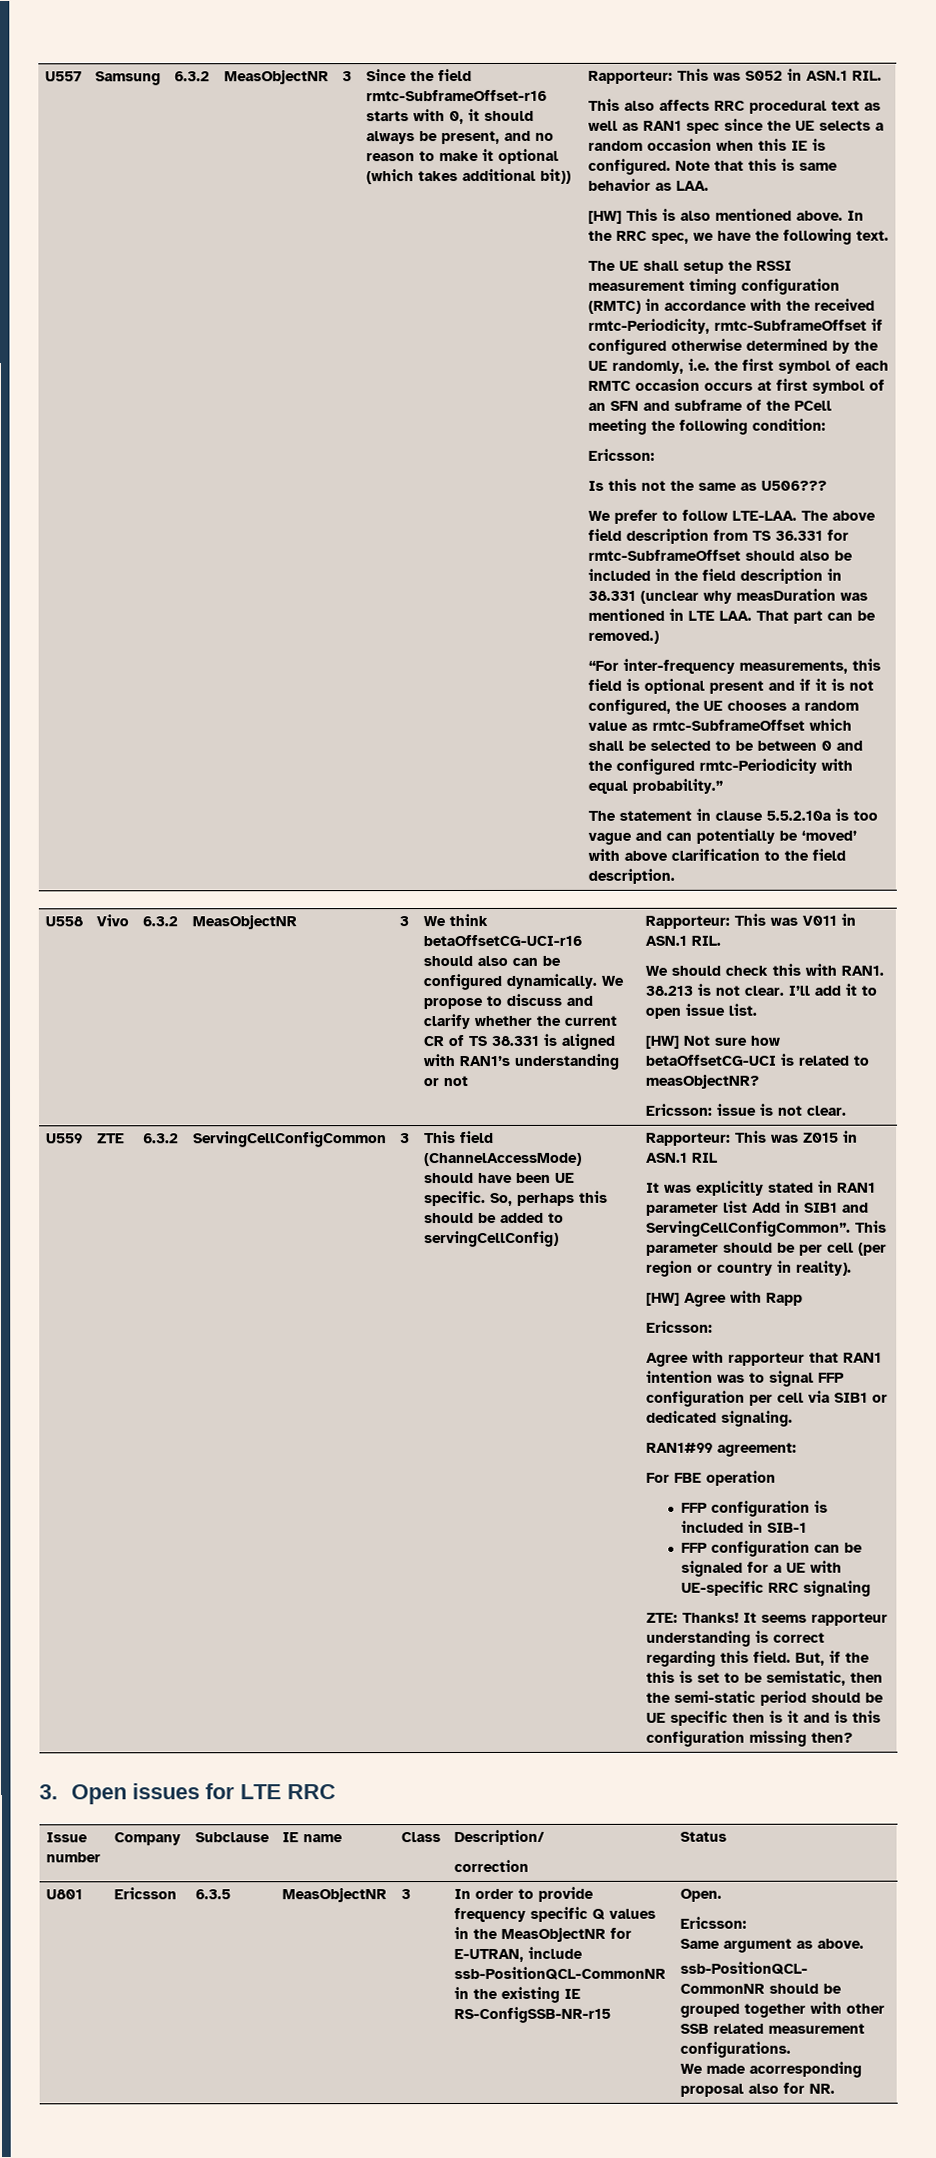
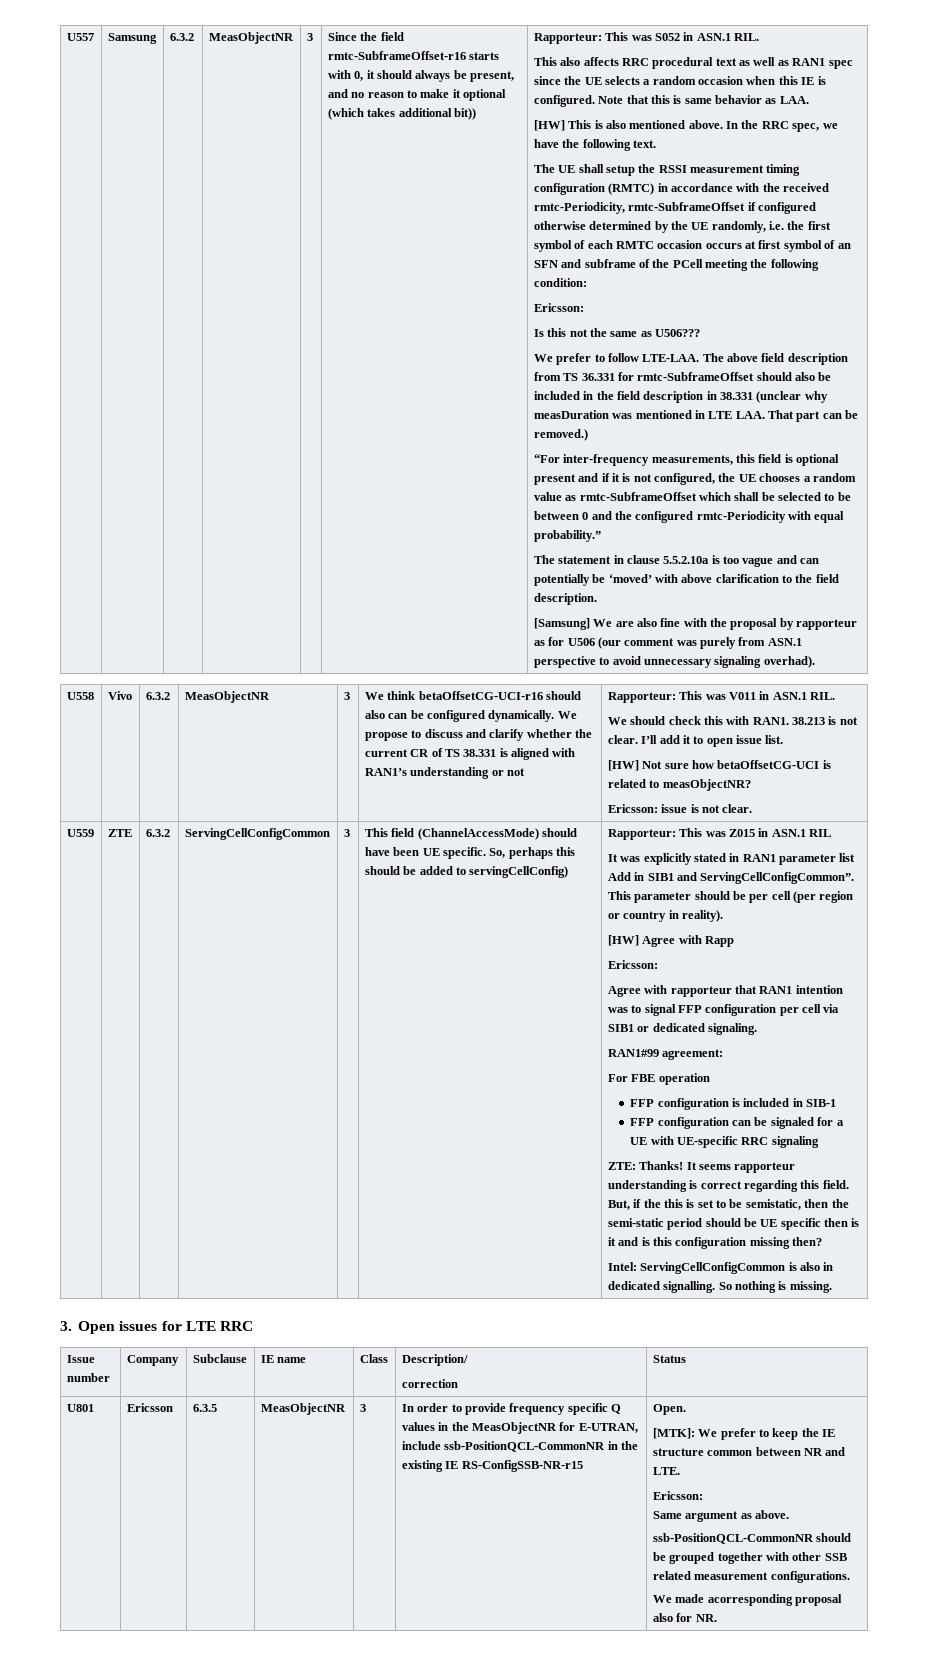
+ [Samsung] We are also fine with the proposal by rapporteur as for U506 (our comment was purely from ASN.1 perspective to avoid unnecessary signaling overhad).
+ Intel: ServingCellConfigCommon is also in dedicated signalling. So nothing is missing.
+ [MTK]: We prefer to keep the IE structure common between NR and LTE.

